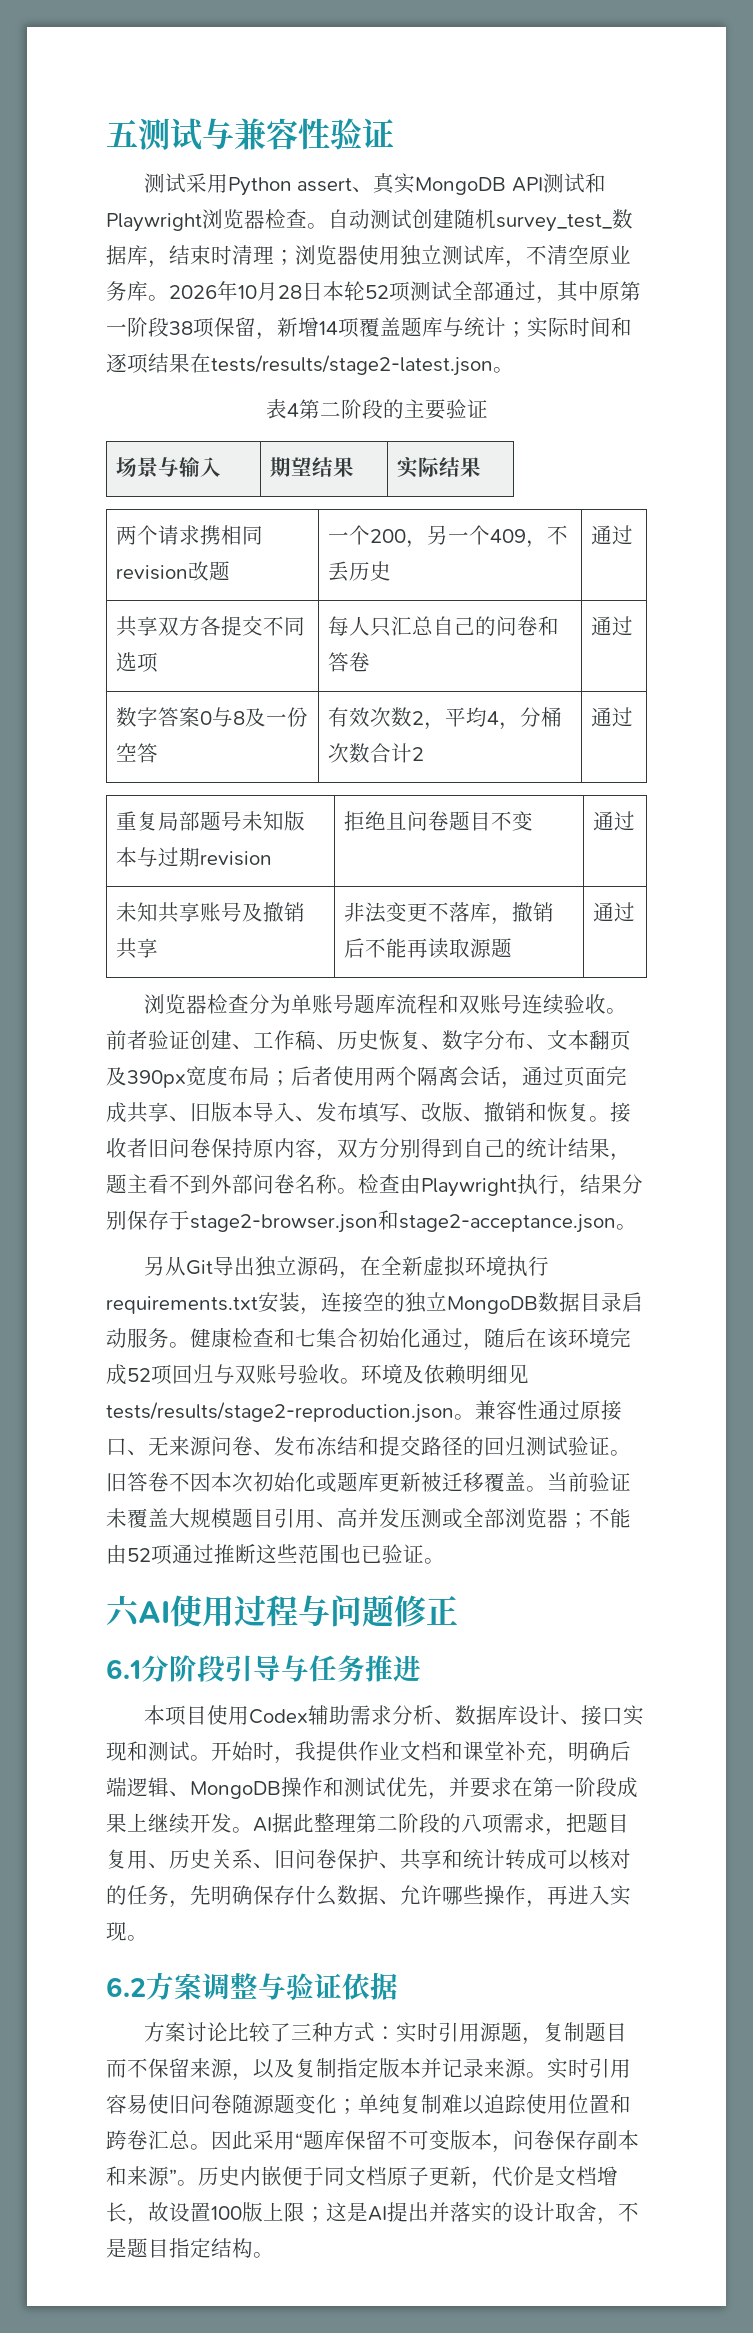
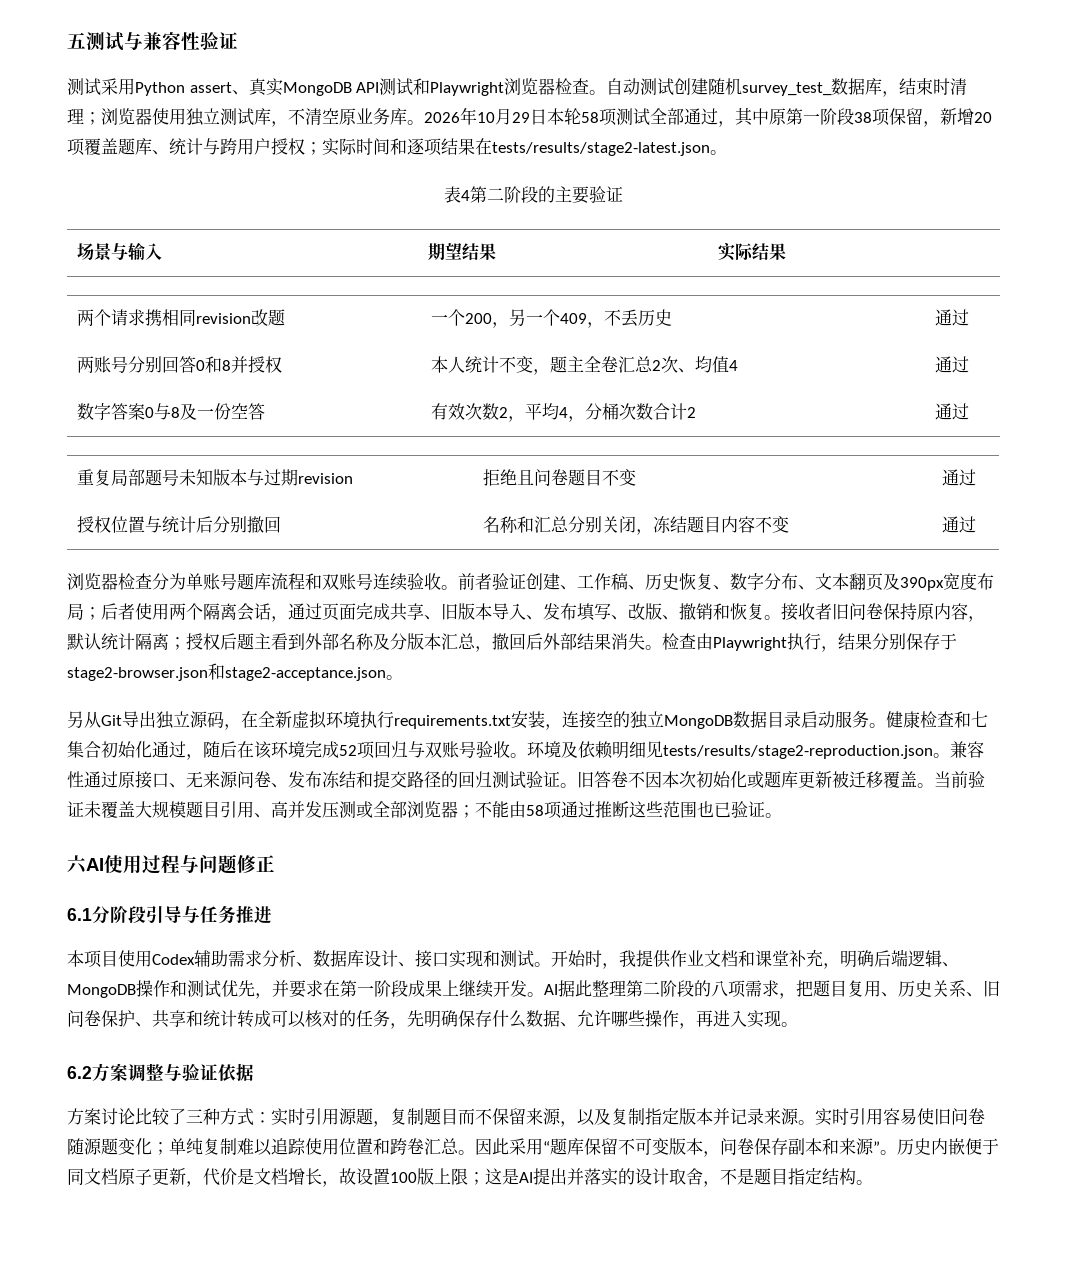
- 2026年10月28日本轮52项测试全部通过，其中原第一阶段38项保留，新增14项覆盖题库与统计；实际时间和逐项结果在tests/results/stage2-latest.json。
+ 2026年10月29日本轮58项测试全部通过，其中原第一阶段38项保留，新增20项覆盖题库、统计与跨用户授权；实际时间和逐项结果在tests/results/stage2-latest.json。
- 共享双方各提交不同选项 | 每人只汇总自己的问卷和答卷 | 通过
+ 两账号分别回答0和8并授权 | 本人统计不变，题主全卷汇总2次、均值4 | 通过
- 未知共享账号及撤销共享 | 非法变更不落库，撤销后不能再读取源题 | 通过
+ 授权位置与统计后分别撤回 | 名称和汇总分别关闭，冻结题目内容不变 | 通过
- 接收者旧问卷保持原内容，双方分别得到自己的统计结果，题主看不到外部问卷名称。
+ 接收者旧问卷保持原内容，默认统计隔离；授权后题主看到外部名称及分版本汇总，撤回后外部结果消失。
- 当前验证未覆盖大规模题目引用、高并发压测或全部浏览器；不能由52项通过推断这些范围也已验证。
+ 当前验证未覆盖大规模题目引用、高并发压测或全部浏览器；不能由58项通过推断这些范围也已验证。

